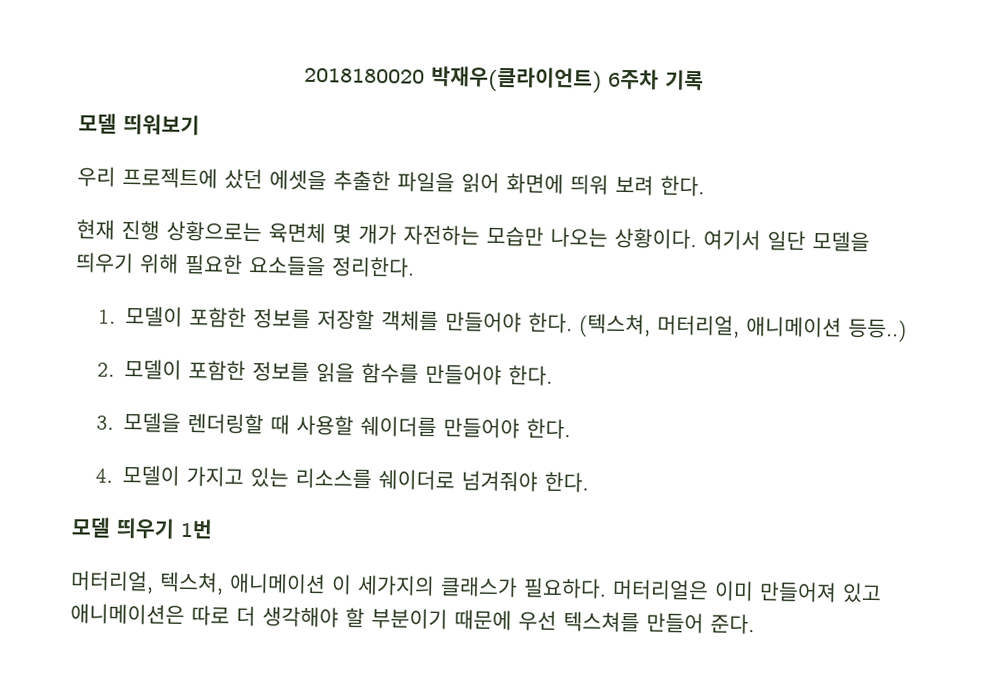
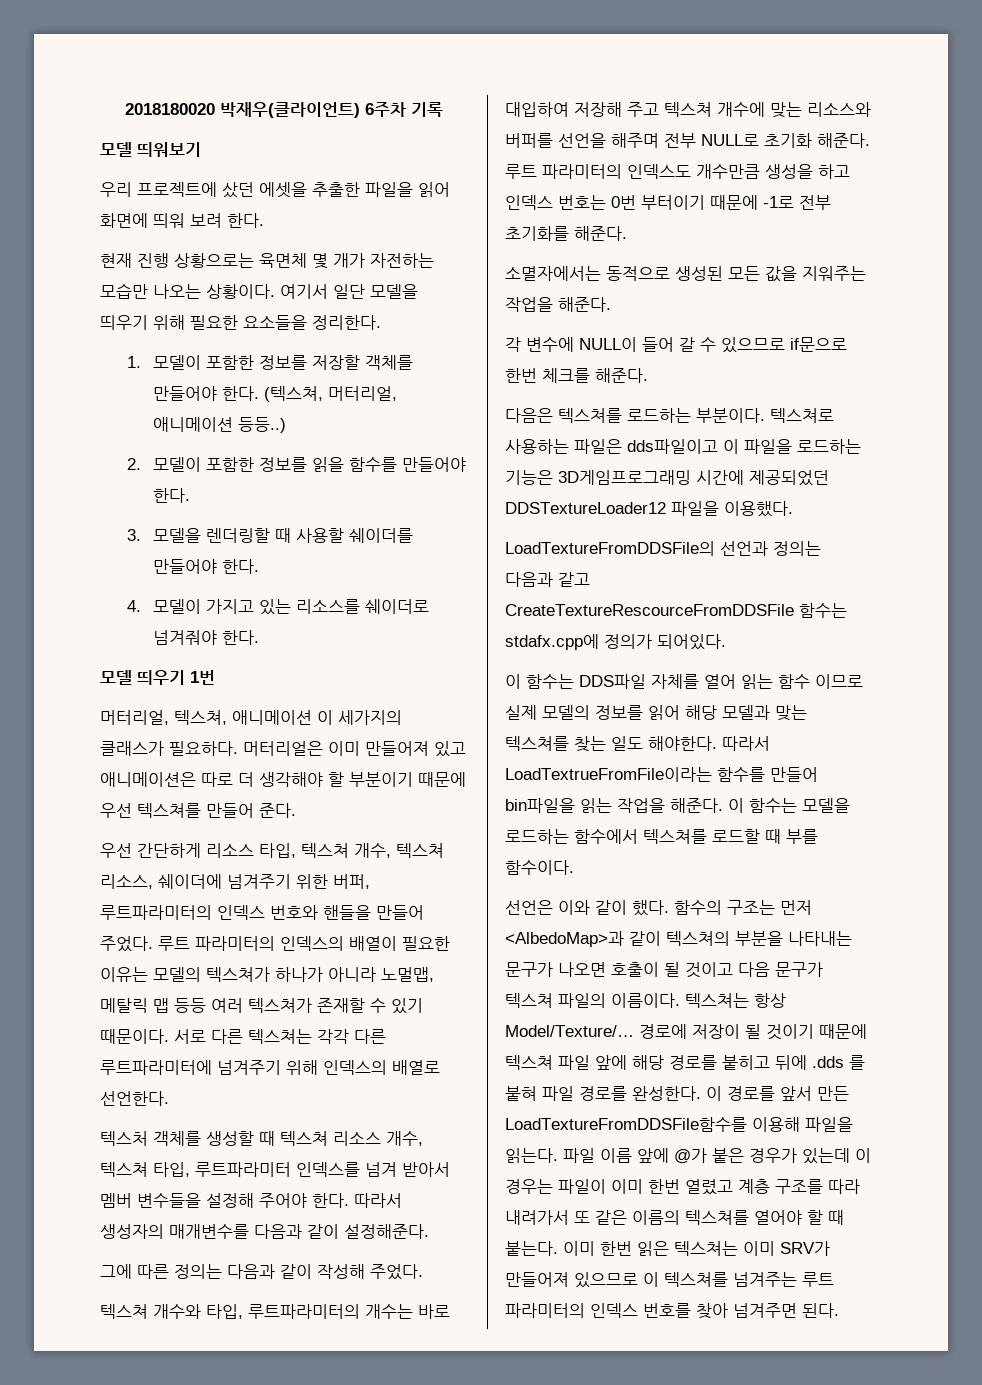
+ 우선 간단하게 리소스 타입, 텍스쳐 개수, 텍스쳐 리소스, 쉐이더에 넘겨주기 위한 버퍼, 루트파라미터의 인덱스 번호와 핸들을 만들어 주었다. 루트 파라미터의 인덱스의 배열이 필요한 이유는 모델의 텍스쳐가 하나가 아니라 노멀맵, 메탈릭 맵 등등 여러 텍스쳐가 존재할 수 있기 때문이다. 서로 다른 텍스쳐는 각각 다른 루트파라미터에 넘겨주기 위해 인덱스의 배열로 선언한다.
+ 텍스처 객체를 생성할 때 텍스쳐 리소스 개수, 텍스쳐 타입, 루트파라미터 인덱스를 넘겨 받아서 멤버 변수들을 설정해 주어야 한다. 따라서 생성자의 매개변수를 다음과 같이 설정해준다.
+ 그에 따른 정의는 다음과 같이 작성해 주었다.
+ 텍스쳐 개수와 타입, 루트파라미터의 개수는 바로 대입하여 저장해 주고 텍스쳐 개수에 맞는 리소스와 버퍼를 선언을 해주며 전부 NULL로 초기화 해준다. 루트 파라미터의 인덱스도 개수만큼 생성을 하고 인덱스 번호는 0번 부터이기 때문에 -1로 전부 초기화를 해준다.
+ 소멸자에서는 동적으로 생성된 모든 값을 지워주는 작업을 해준다.
+ 각 변수에 NULL이 들어 갈 수 있으므로 if문으로 한번 체크를 해준다.
+ 다음은 텍스쳐를 로드하는 부분이다. 텍스쳐로 사용하는 파일은 dds파일이고 이 파일을 로드하는 기능은 3D게임프로그래밍 시간에 제공되었던 DDSTextureLoader12 파일을 이용했다.
+ LoadTextureFromDDSFile의 선언과 정의는 다음과 같고 CreateTextureRescourceFromDDSFile 함수는 stdafx.cpp에 정의가 되어있다.
+ 이 함수는 DDS파일 자체를 열어 읽는 함수 이므로 실제 모델의 정보를 읽어 해당 모델과 맞는 텍스쳐를 찾는 일도 해야한다. 따라서 LoadTextrueFromFile이라는 함수를 만들어 bin파일을 읽는 작업을 해준다. 이 함수는 모델을 로드하는 함수에서 텍스쳐를 로드할 때 부를 함수이다.
+ 선언은 이와 같이 했다. 함수의 구조는 먼저 <AlbedoMap>과 같이 텍스쳐의 부분을 나타내는 문구가 나오면 호출이 될 것이고 다음 문구가 텍스쳐 파일의 이름이다. 텍스쳐는 항상 Model/Texture/… 경로에 저장이 될 것이기 때문에 텍스쳐 파일 앞에 해당 경로를 붙히고 뒤에 .dds 를 붙혀 파일 경로를 완성한다. 이 경로를 앞서 만든 LoadTextureFromDDSFile함수를 이용해 파일을 읽는다. 파일 이름 앞에 @가 붙은 경우가 있는데 이 경우는 파일이 이미 한번 열렸고 계층 구조를 따라 내려가서 또 같은 이름의 텍스쳐를 열어야 할 때 붙는다. 이미 한번 읽은 텍스쳐는 이미 SRV가 만들어져 있으므로 이 텍스쳐를 넘겨주는 루트 파라미터의 인덱스 번호를 찾아 넘겨주면 된다.

